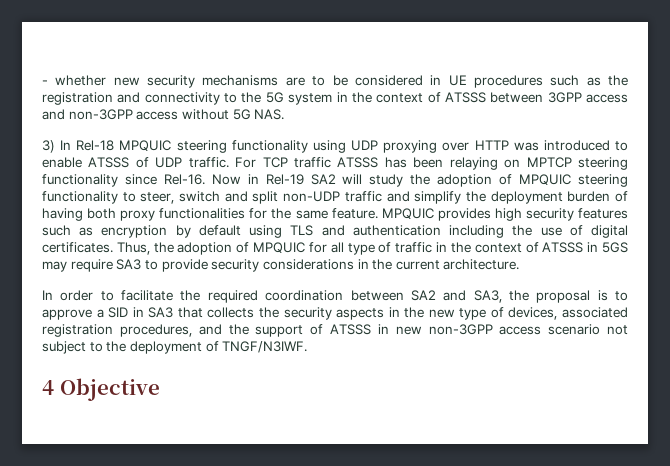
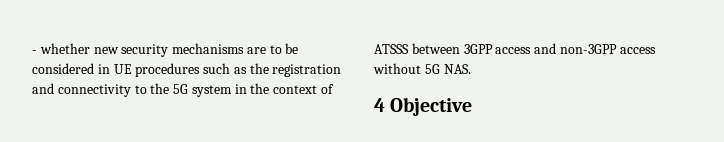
- 3) In Rel-18 MPQUIC steering functionality using UDP proxying over HTTP was introduced to enable ATSSS of UDP traffic. For TCP traffic ATSSS has been relaying on MPTCP steering functionality since Rel-16. Now in Rel-19 SA2 will study the adoption of MPQUIC steering functionality to steer, switch and split non-UDP traffic and simplify the deployment burden of having both proxy functionalities for the same feature. MPQUIC provides high security features such as encryption by default using TLS and authentication including the use of digital certificates. Thus, the adoption of MPQUIC for all type of traffic in the context of ATSSS in 5GS may require SA3 to provide security considerations in the current architecture.
- In order to facilitate the required coordination between SA2 and SA3, the proposal is to approve a SID in SA3 that collects the security aspects in the new type of devices, associated registration procedures, and the support of ATSSS in new non-3GPP access scenario not subject to the deployment of TNGF/N3IWF.

